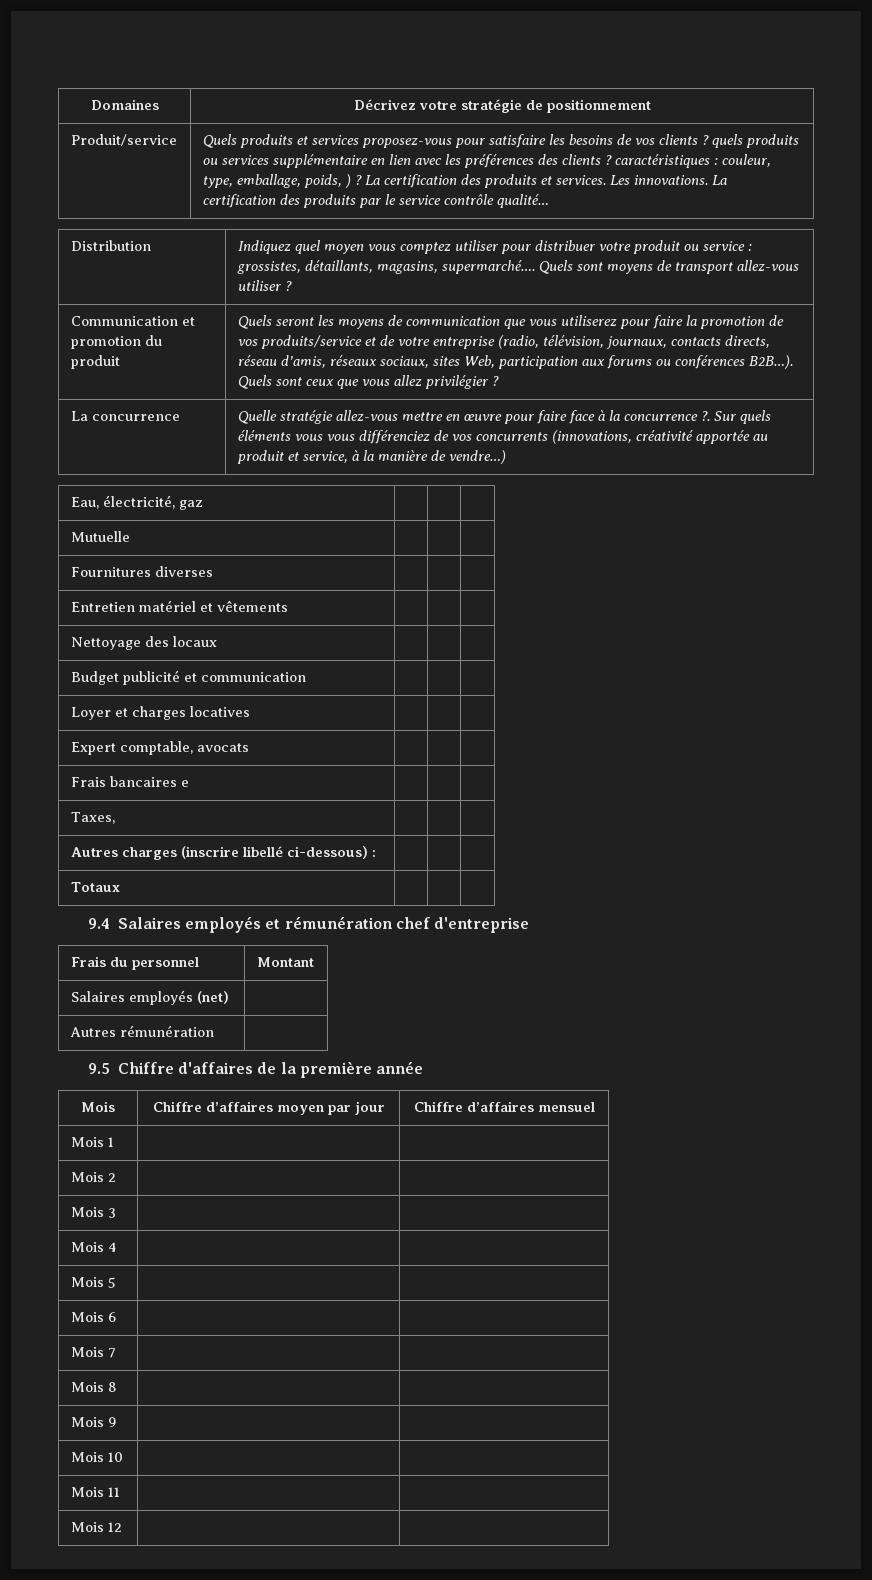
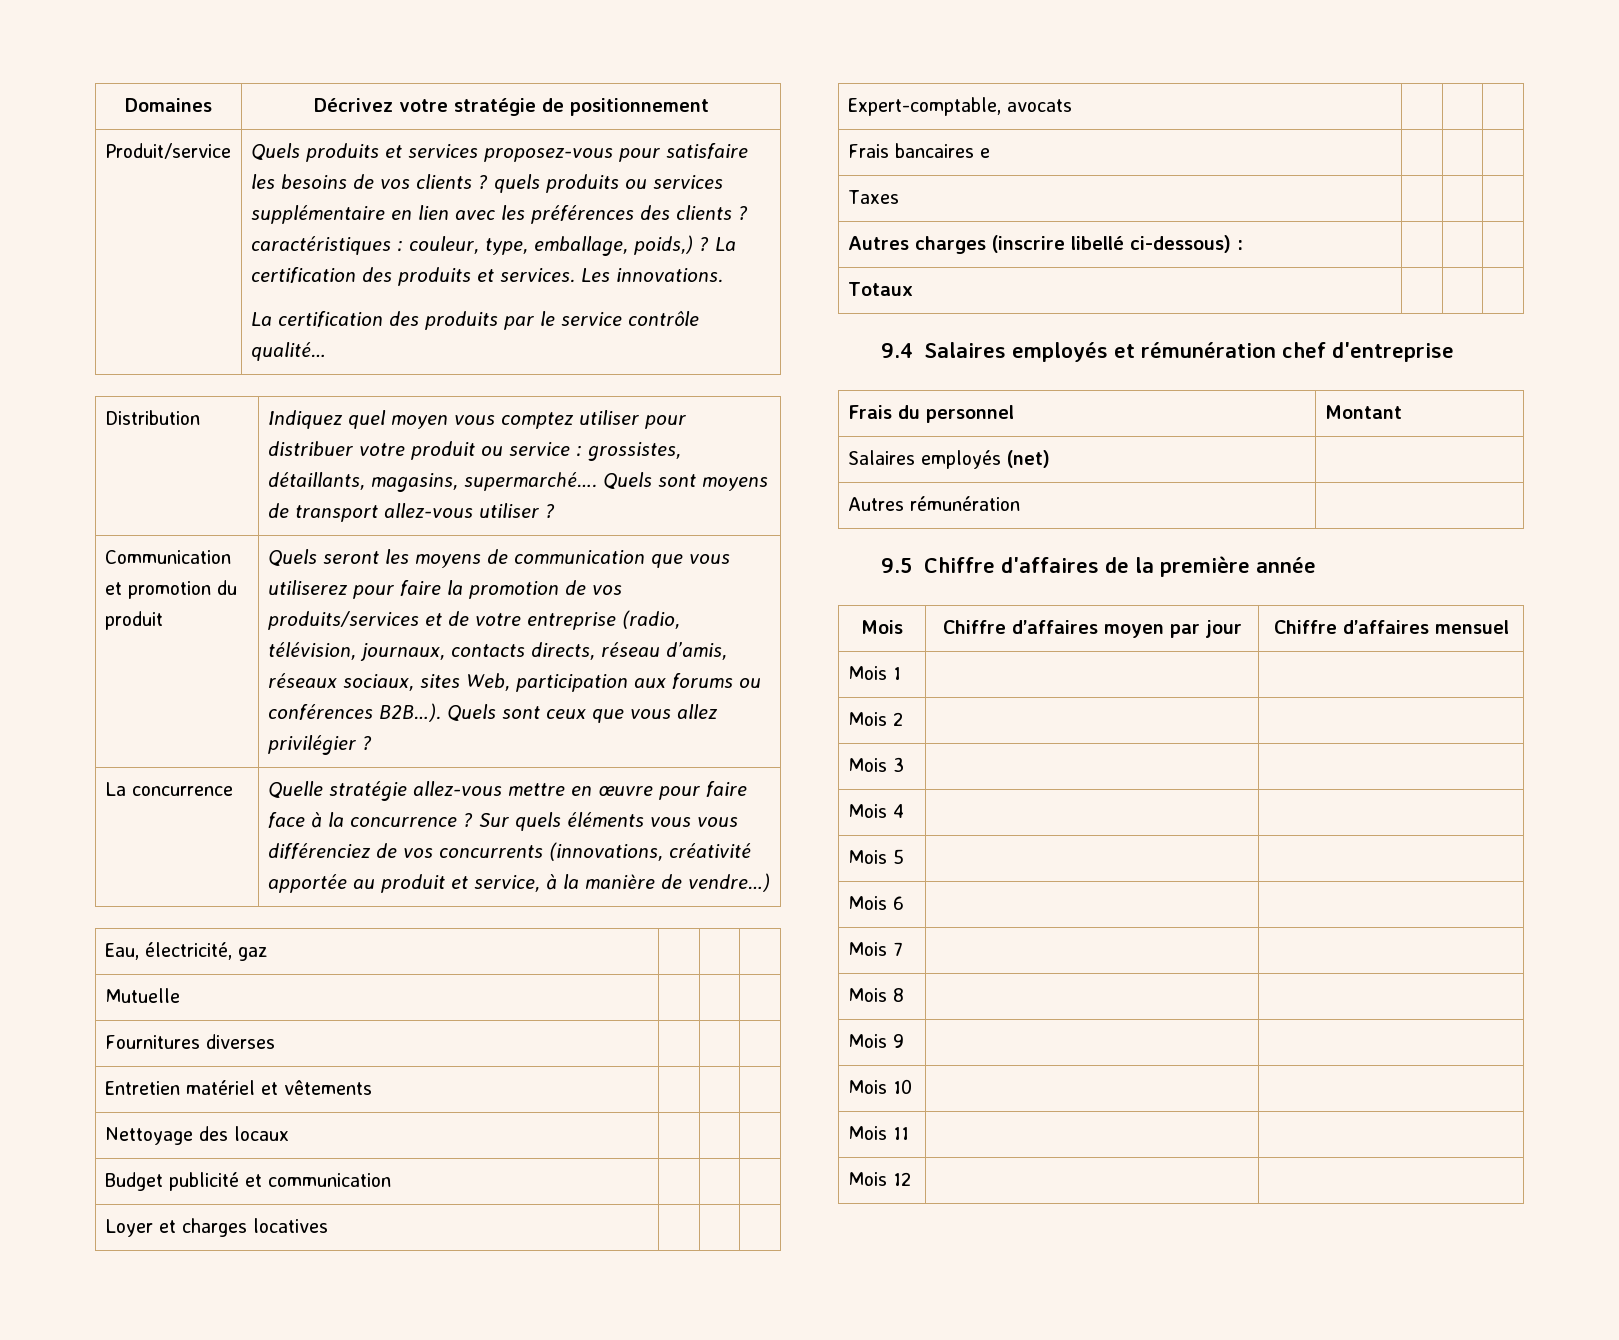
- Quels produits et services proposez-vous pour satisfaire les besoins de vos clients ? quels produits ou services supplémentaire en lien avec les préférences des clients ? caractéristiques : couleur, type, emballage, poids, ) ?
+ Quels produits et services proposez-vous pour satisfaire les besoins de vos clients ? quels produits ou services supplémentaire en lien avec les préférences des clients ? caractéristiques : couleur, type, emballage, poids,) ?
- Les innovations. La certification des produits par le service contrôle qualité…
+ Les innovations.
+ La certification des produits par le service contrôle qualité…
- Quels seront les moyens de communication que vous utiliserez pour faire la promotion de vos produits/service et de votre entreprise (radio, télévision, journaux, contacts directs, réseau d’amis, réseaux sociaux, sites Web, participation aux forums ou conférences B2B…).
+ Quels seront les moyens de communication que vous utiliserez pour faire la promotion de vos produits/services et de votre entreprise (radio, télévision, journaux, contacts directs, réseau d’amis, réseaux sociaux, sites Web, participation aux forums ou conférences B2B…).
- La concurrence | Quelle stratégie allez-vous mettre en œuvre pour faire face à la concurrence ?. Sur quels éléments vous vous différenciez de vos concurrents (innovations, créativité apportée au produit et service, à la manière de vendre…)
+ La concurrence | Quelle stratégie allez-vous mettre en œuvre pour faire face à la concurrence ? Sur quels éléments vous vous différenciez de vos concurrents (innovations, créativité apportée au produit et service, à la manière de vendre…)
- Expert comptable, avocats | | |
+ Expert-comptable, avocats | | |
- Taxes, | | |
+ Taxes | | |

